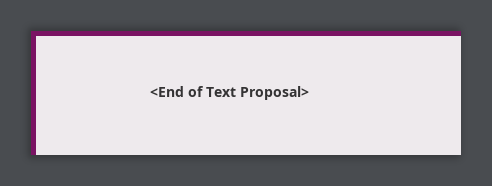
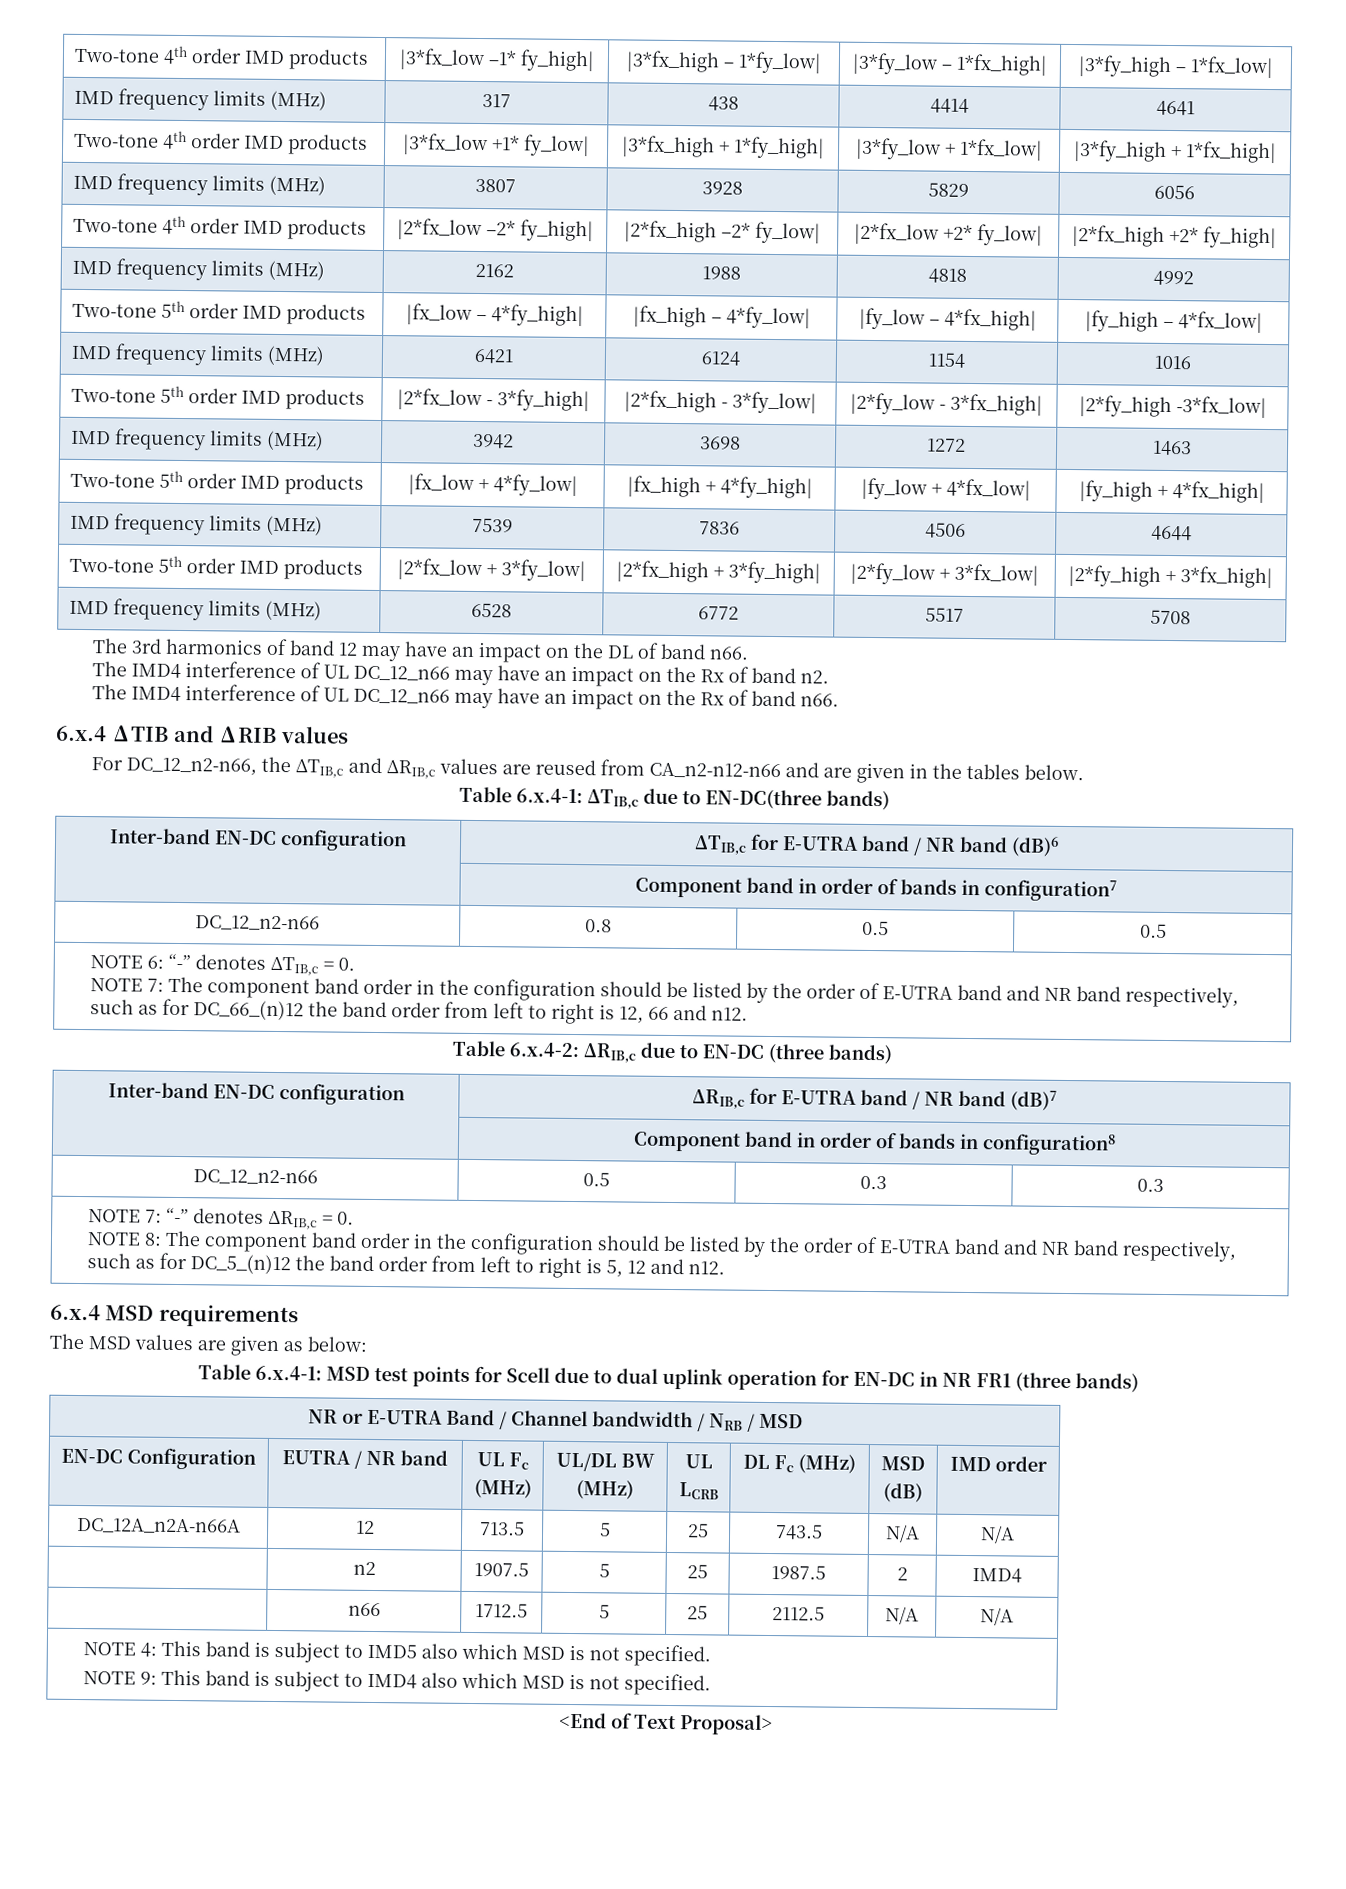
+ Two-tone 4th order IMD products | |3*fx_low –1* fy_high| | |3*fx_high – 1*fy_low| | |3*fy_low – 1*fx_high| | |3*fy_high – 1*fx_low|
+ IMD frequency limits (MHz) | 317 | 438 | 4414 | 4641
+ Two-tone 4th order IMD products | |3*fx_low +1* fy_low| | |3*fx_high + 1*fy_high| | |3*fy_low + 1*fx_low| | |3*fy_high + 1*fx_high|
+ IMD frequency limits (MHz) | 3807 | 3928 | 5829 | 6056
+ Two-tone 4th order IMD products | |2*fx_low –2* fy_high| | |2*fx_high –2* fy_low| | |2*fx_low +2* fy_low| | |2*fx_high +2* fy_high|
+ IMD frequency limits (MHz) | 2162 | 1988 | 4818 | 4992
+ Two-tone 5th order IMD products | |fx_low – 4*fy_high| | |fx_high – 4*fy_low| | |fy_low – 4*fx_high| | |fy_high – 4*fx_low|
+ IMD frequency limits (MHz) | 6421 | 6124 | 1154 | 1016
+ Two-tone 5th order IMD products | |2*fx_low - 3*fy_high| | |2*fx_high - 3*fy_low| | |2*fy_low - 3*fx_high| | |2*fy_high -3*fx_low|
+ IMD frequency limits (MHz) | 3942 | 3698 | 1272 | 1463
+ Two-tone 5th order IMD products | |fx_low + 4*fy_low| | |fx_high + 4*fy_high| | |fy_low + 4*fx_low| | |fy_high + 4*fx_high|
+ IMD frequency limits (MHz) | 7539 | 7836 | 4506 | 4644
+ Two-tone 5th order IMD products | |2*fx_low + 3*fy_low| | |2*fx_high + 3*fy_high| | |2*fy_low + 3*fx_low| | |2*fy_high + 3*fx_high|
+ IMD frequency limits (MHz) | 6528 | 6772 | 5517 | 5708
+ The 3rd harmonics of band 12 may have an impact on the DL of band n66.
+ The IMD4 interference of UL DC_12_n66 may have an impact on the Rx of band n2.
+ The IMD4 interference of UL DC_12_n66 may have an impact on the Rx of band n66.
+ 6.x.4 ∆TIB and ∆RIB values
+ For DC_12_n2-n66, the ΔTIB,c and ΔRIB,c values are reused from CA_n2-n12-n66 and are given in the tables below.
+ Table 6.x.4-1: ΔTIB,c due to EN-DC(three bands)
+ Inter-band EN-DC configuration | ΔTIB,c for E-UTRA band / NR band (dB)6
+ | Component band in order of bands in configuration7
+ DC_12_n2-n66 | 0.8 | 0.5 | 0.5
+ NOTE 6: “-” denotes ΔTIB,c = 0.
+ NOTE 7: The component band order in the configuration should be listed by the order of E-UTRA band and NR band respectively, such as for DC_66_(n)12 the band order from left to right is 12, 66 and n12.
+ Table 6.x.4-2: ΔRIB,c due to EN-DC (three bands)
+ Inter-band EN-DC configuration | ΔRIB,c for E-UTRA band / NR band (dB)7
+ | Component band in order of bands in configuration8
+ DC_12_n2-n66 | 0.5 | 0.3 | 0.3
+ NOTE 7: “-” denotes ΔRIB,c = 0.
+ NOTE 8: The component band order in the configuration should be listed by the order of E-UTRA band and NR band respectively, such as for DC_5_(n)12 the band order from left to right is 5, 12 and n12.
+ 6.x.4 MSD requirements
+ The MSD values are given as below:
+ Table 6.x.4-1: MSD test points for Scell due to dual uplink operation for EN-DC in NR FR1 (three bands)
+ NR or E-UTRA Band / Channel bandwidth / NRB / MSD
+ EN-DC Configuration | EUTRA / NR band | UL Fc
+ (MHz) | UL/DL BW
+ (MHz) | UL
+ LCRB | DL Fc (MHz) | MSD
+ (dB) | IMD order
+ DC_12A_n2A-n66A | 12 | 713.5 | 5 | 25 | 743.5 | N/A | N/A
+ | n2 | 1907.5 | 5 | 25 | 1987.5 | 2 | IMD4
+ | n66 | 1712.5 | 5 | 25 | 2112.5 | N/A | N/A
+ NOTE 4: This band is subject to IMD5 also which MSD is not specified.
+ NOTE 9: This band is subject to IMD4 also which MSD is not specified.

